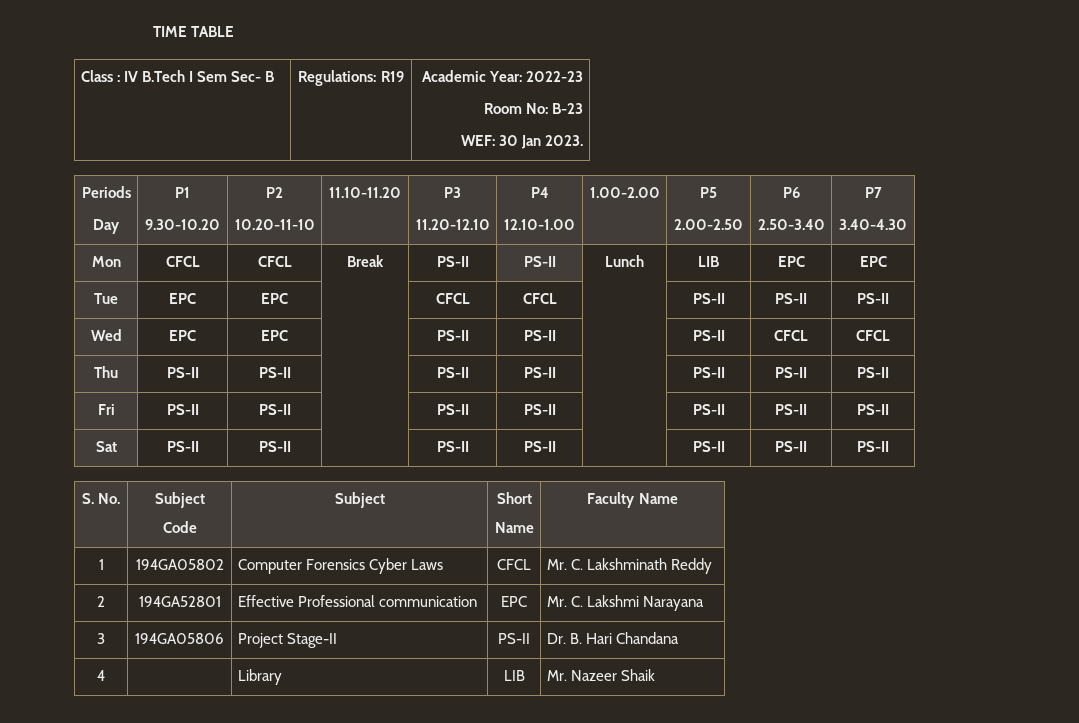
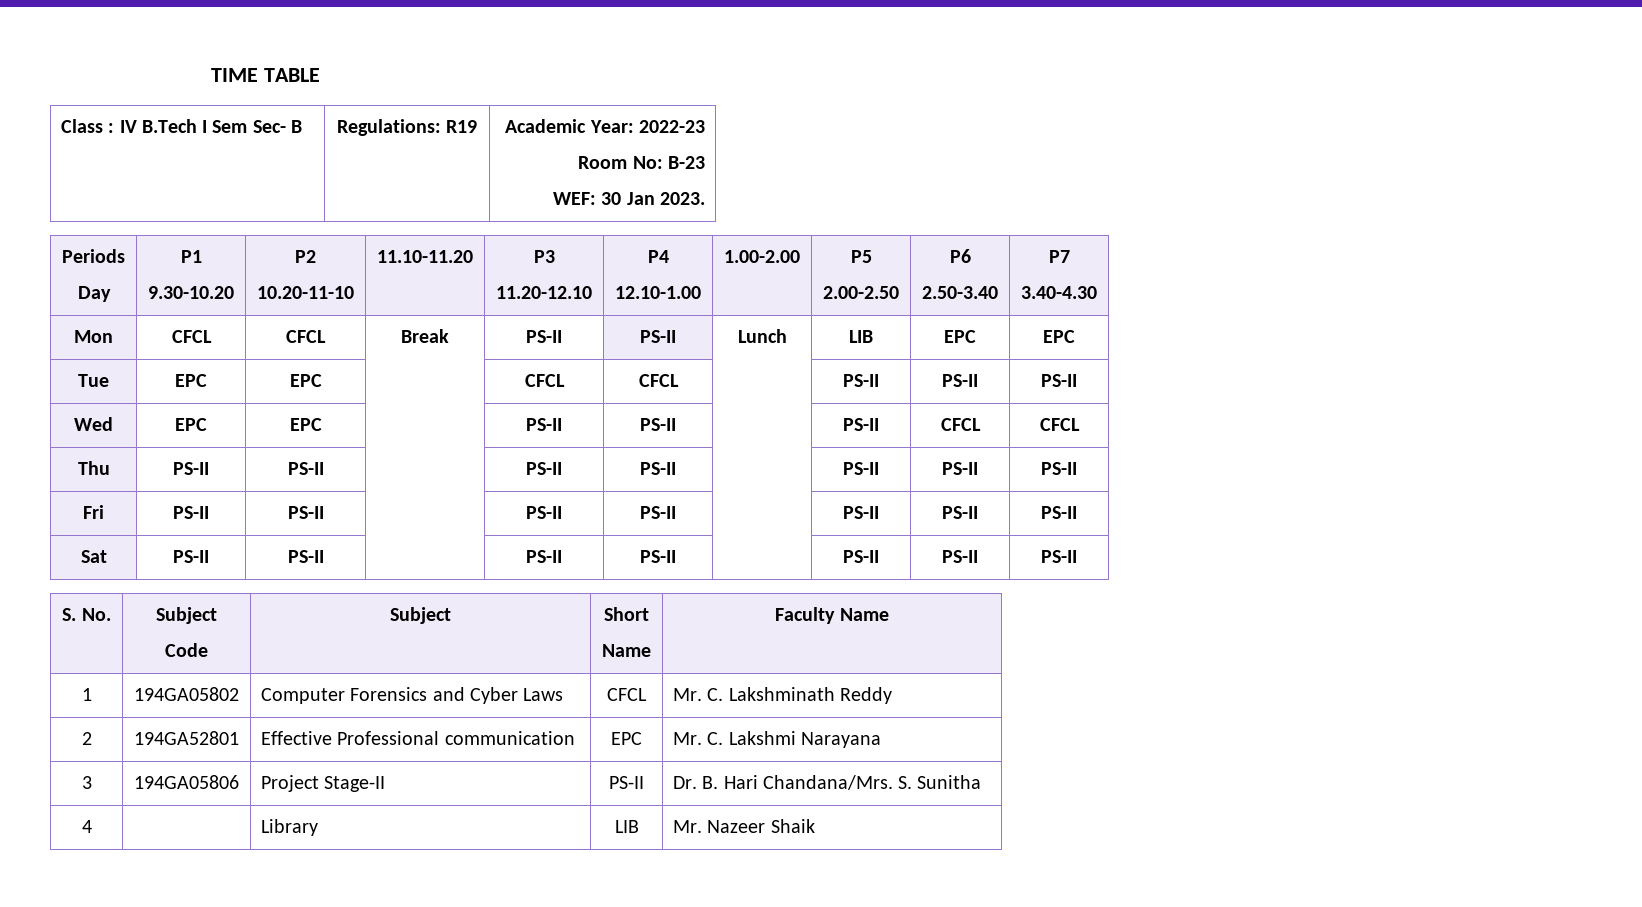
- 1 | 194GA05802 | Computer Forensics Cyber Laws | CFCL | Mr. C. Lakshminath Reddy
+ 1 | 194GA05802 | Computer Forensics and Cyber Laws | CFCL | Mr. C. Lakshminath Reddy
- 3 | 194GA05806 | Project Stage-II | PS-II | Dr. B. Hari Chandana
+ 3 | 194GA05806 | Project Stage-II | PS-II | Dr. B. Hari Chandana/Mrs. S. Sunitha

